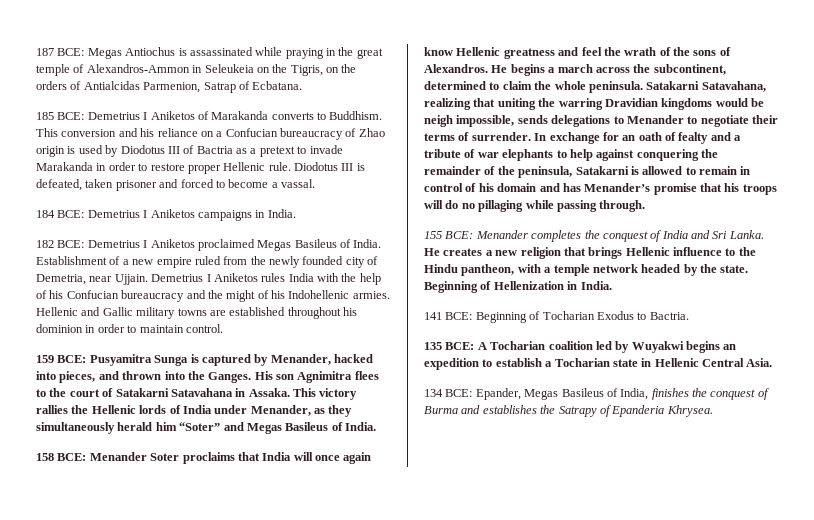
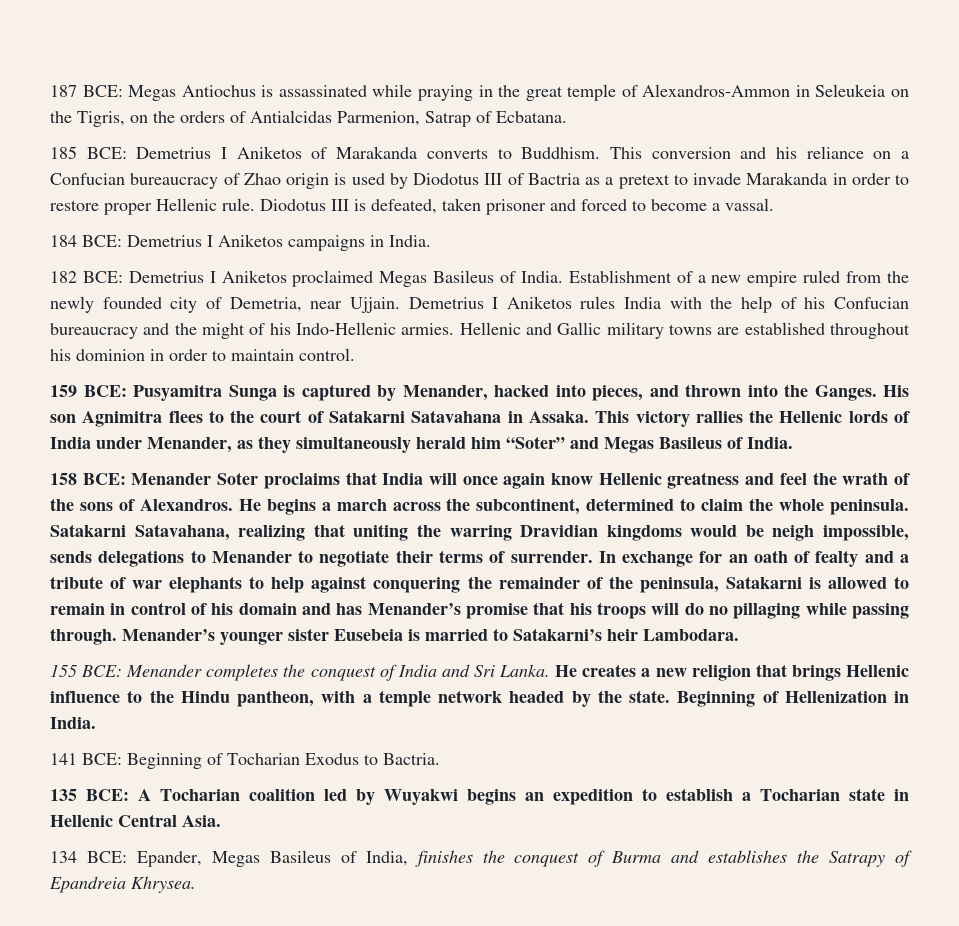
- Demetrius I Aniketos rules India with the help of his Confucian bureaucracy and the might of his Indohellenic armies.
+ Demetrius I Aniketos rules India with the help of his Confucian bureaucracy and the might of his Indo-Hellenic armies.
+ Menander’s younger sister Eusebeia is married to Satakarni’s heir Lambodara.
- 134 BCE: Epander, Megas Basileus of India, finishes the conquest of Burma and establishes the Satrapy of Epanderia Khrysea.
+ 134 BCE: Epander, Megas Basileus of India, finishes the conquest of Burma and establishes the Satrapy of Epandreia Khrysea.

